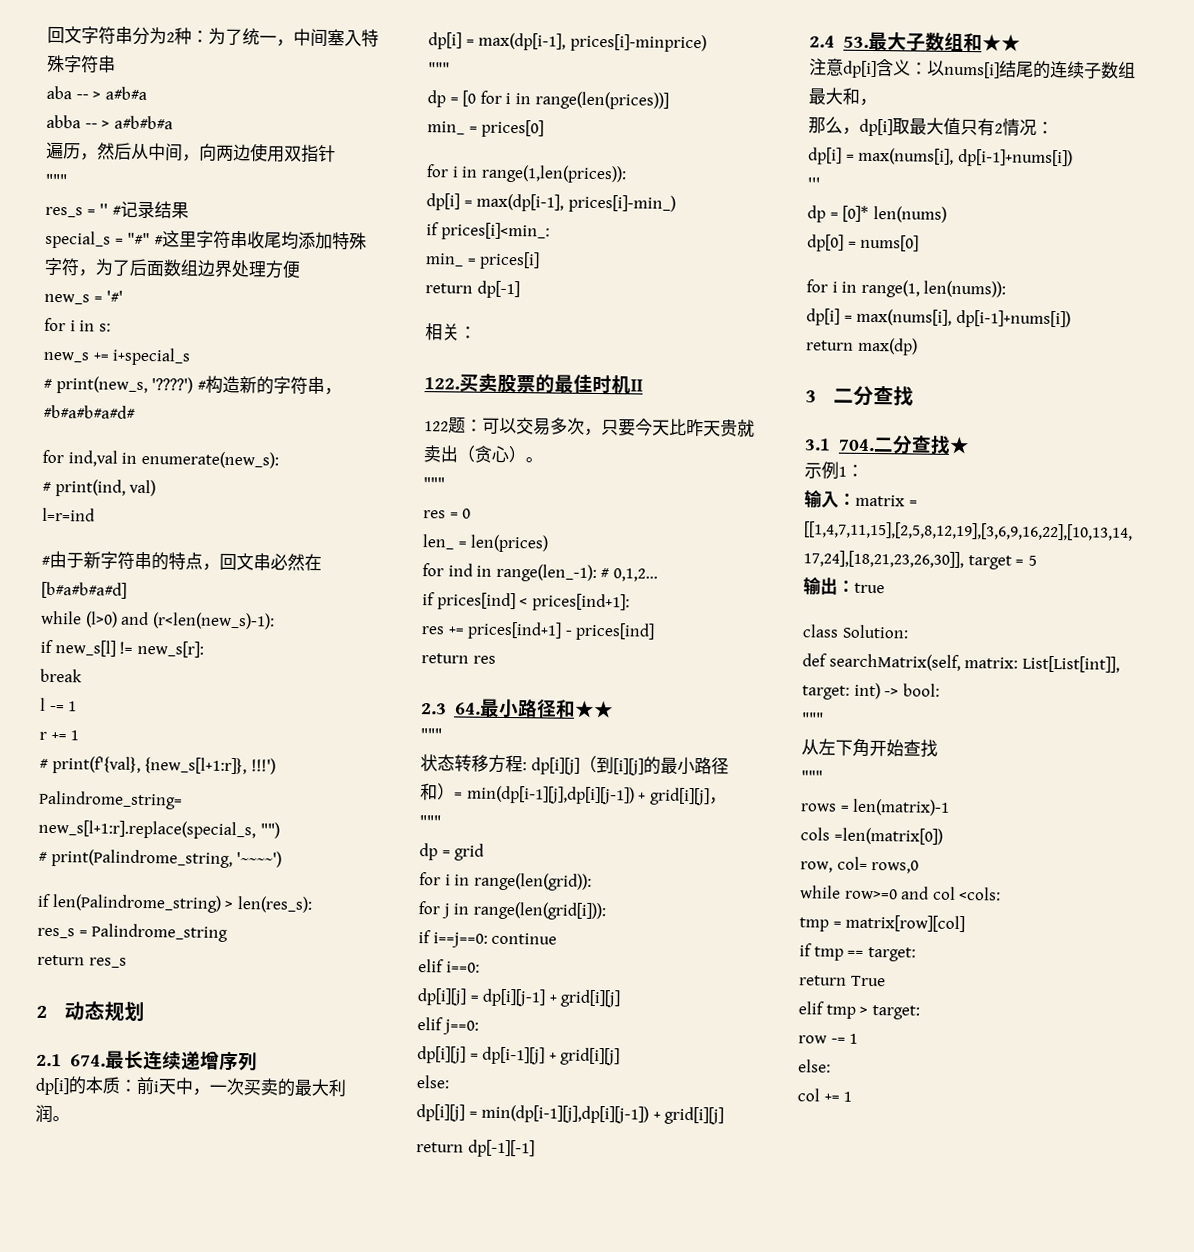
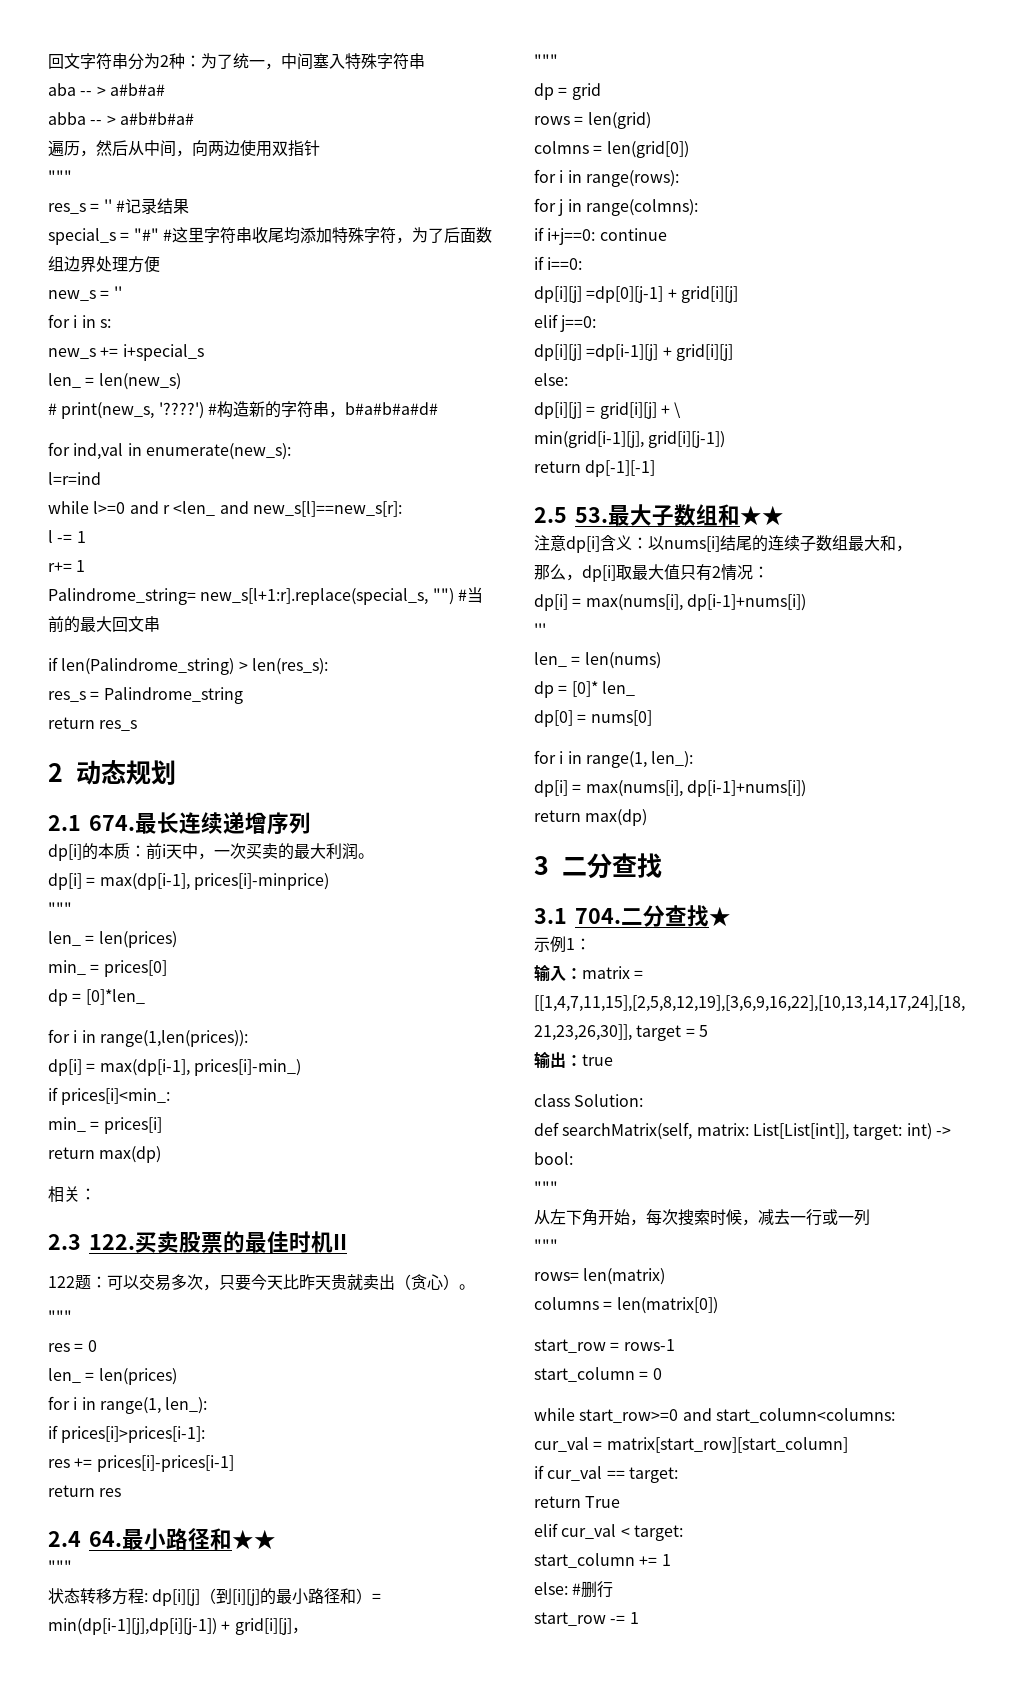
- aba -- > a#b#a
+ aba -- > a#b#a#
- abba -- > a#b#b#a
+ abba -- > a#b#b#a#
- new_s = '#'
+ new_s = ''
+ len_ = len(new_s)
- #构造新的字符串，#b#a#b#a#d#
+ #构造新的字符串，b#a#b#a#d#
- # print(ind, val)
  l=r=ind
- #由于新字符串的特点，回文串必然在[b#a#b#a#d]
- while (l>0) and (r<len(new_s)-1):
- if new_s[l] != new_s[r]:
- break
+ while l>=0 and r <len_ and new_s[l]==new_s[r]:
- r += 1
- # print(f'{val}, {new_s[l+1:r]}, !!!')
+ r+= 1
- Palindrome_string= new_s[l+1:r].replace(special_s, "")
- # print(Palindrome_string, '~~~~')
+ Palindrome_string= new_s[l+1:r].replace(special_s, "") #当前的最大回文串
  dp[i] = max(dp[i-1], prices[i]-minprice)
  """
- dp = [0 for i in range(len(prices))]
+ len_ = len(prices)
+ dp = [0]*len_
  min_ = prices[i]
- return dp[-1]
+ return max(dp)
- 122.买卖股票的最佳时机II
+ 2.3 122.买卖股票的最佳时机II
  res = 0
  len_ = len(prices)
- for ind in range(len_-1): # 0,1,2...
- if prices[ind] < prices[ind+1]:
+ for i in range(1, len_):
+ if prices[i]>prices[i-1]:
- res += prices[ind+1] - prices[ind]
+ res += prices[i]-prices[i-1]
- 2.3 64.最小路径和★★
+ 2.4 64.最小路径和★★
- for i in range(len(grid)):
+ rows = len(grid)
+ colmns = len(grid[0])
+ for i in range(rows):
- for j in range(len(grid[i])):
- if i==j==0: continue
+ for j in range(colmns):
+ if i+j==0: continue
- elif i==0:
+ if i==0:
- dp[i][j] = dp[i][j-1] + grid[i][j]
+ dp[i][j] =dp[0][j-1] + grid[i][j]
- dp[i][j] = dp[i-1][j] + grid[i][j]
+ dp[i][j] =dp[i-1][j] + grid[i][j]
- dp[i][j] = min(dp[i-1][j],dp[i][j-1]) + grid[i][j]
+ dp[i][j] = grid[i][j] + \
+ min(grid[i-1][j], grid[i][j-1])
- 2.4 53.最大子数组和★★
+ 2.5 53.最大子数组和★★
+ len_ = len(nums)
- dp = [0]* len(nums)
+ dp = [0]* len_
  dp[0] = nums[0]
- for i in range(1, len(nums)):
+ for i in range(1, len_):
- 从左下角开始查找
+ 从左下角开始，每次搜索时候，减去一行或一列
  """
- rows = len(matrix)-1
- cols =len(matrix[0])
- row, col= rows,0
- while row>=0 and col <cols:
- tmp = matrix[row][col]
- if tmp == target:
+ rows= len(matrix)
+ columns = len(matrix[0])
+ start_row = rows-1
+ start_column = 0
+ while start_row>=0 and start_column<columns:
+ cur_val = matrix[start_row][start_column]
+ if cur_val == target:
- elif tmp > target:
- row -= 1
- else:
- col += 1
+ elif cur_val < target:
+ start_column += 1
+ else: #删行
+ start_row -= 1

